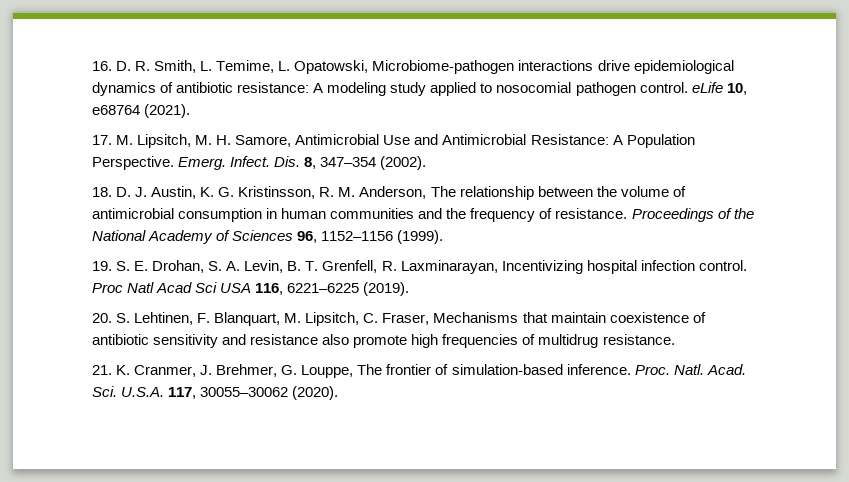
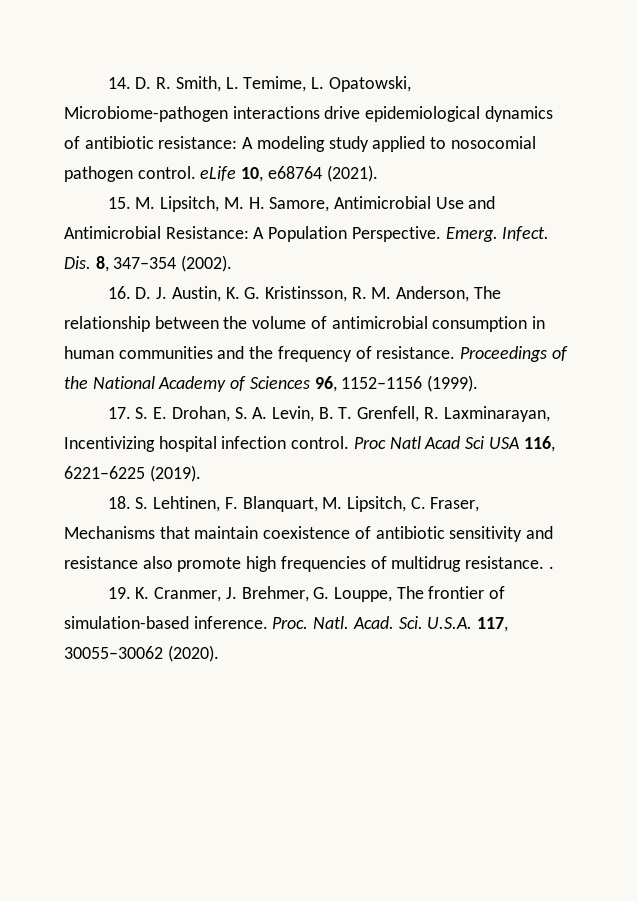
- 16. D. R. Smith, L. Temime, L. Opatowski, Microbiome-pathogen interactions drive epidemiological dynamics of antibiotic resistance: A modeling study applied to nosocomial pathogen control. eLife 10, e68764 (2021).
+ 14. D. R. Smith, L. Temime, L. Opatowski, Microbiome-pathogen interactions drive epidemiological dynamics of antibiotic resistance: A modeling study applied to nosocomial pathogen control. eLife 10, e68764 (2021).
- 17. M. Lipsitch, M. H. Samore, Antimicrobial Use and Antimicrobial Resistance: A Population Perspective.
+ 15. M. Lipsitch, M. H. Samore, Antimicrobial Use and Antimicrobial Resistance: A Population Perspective.
- 18. D. J. Austin, K. G. Kristinsson, R. M. Anderson, The relationship between the volume of antimicrobial consumption in human communities and the frequency of resistance.
+ 16. D. J. Austin, K. G. Kristinsson, R. M. Anderson, The relationship between the volume of antimicrobial consumption in human communities and the frequency of resistance.
- 19. S. E. Drohan, S. A. Levin, B. T. Grenfell, R. Laxminarayan, Incentivizing hospital infection control.
+ 17. S. E. Drohan, S. A. Levin, B. T. Grenfell, R. Laxminarayan, Incentivizing hospital infection control.
- 20. S. Lehtinen, F. Blanquart, M. Lipsitch, C. Fraser, Mechanisms that maintain coexistence of antibiotic sensitivity and resistance also promote high frequencies of multidrug resistance.
- 21. K. Cranmer, J. Brehmer, G. Louppe, The frontier of simulation-based inference.
+ 18. S. Lehtinen, F. Blanquart, M. Lipsitch, C. Fraser, Mechanisms that maintain coexistence of antibiotic sensitivity and resistance also promote high frequencies of multidrug resistance. .
+ 19. K. Cranmer, J. Brehmer, G. Louppe, The frontier of simulation-based inference.

